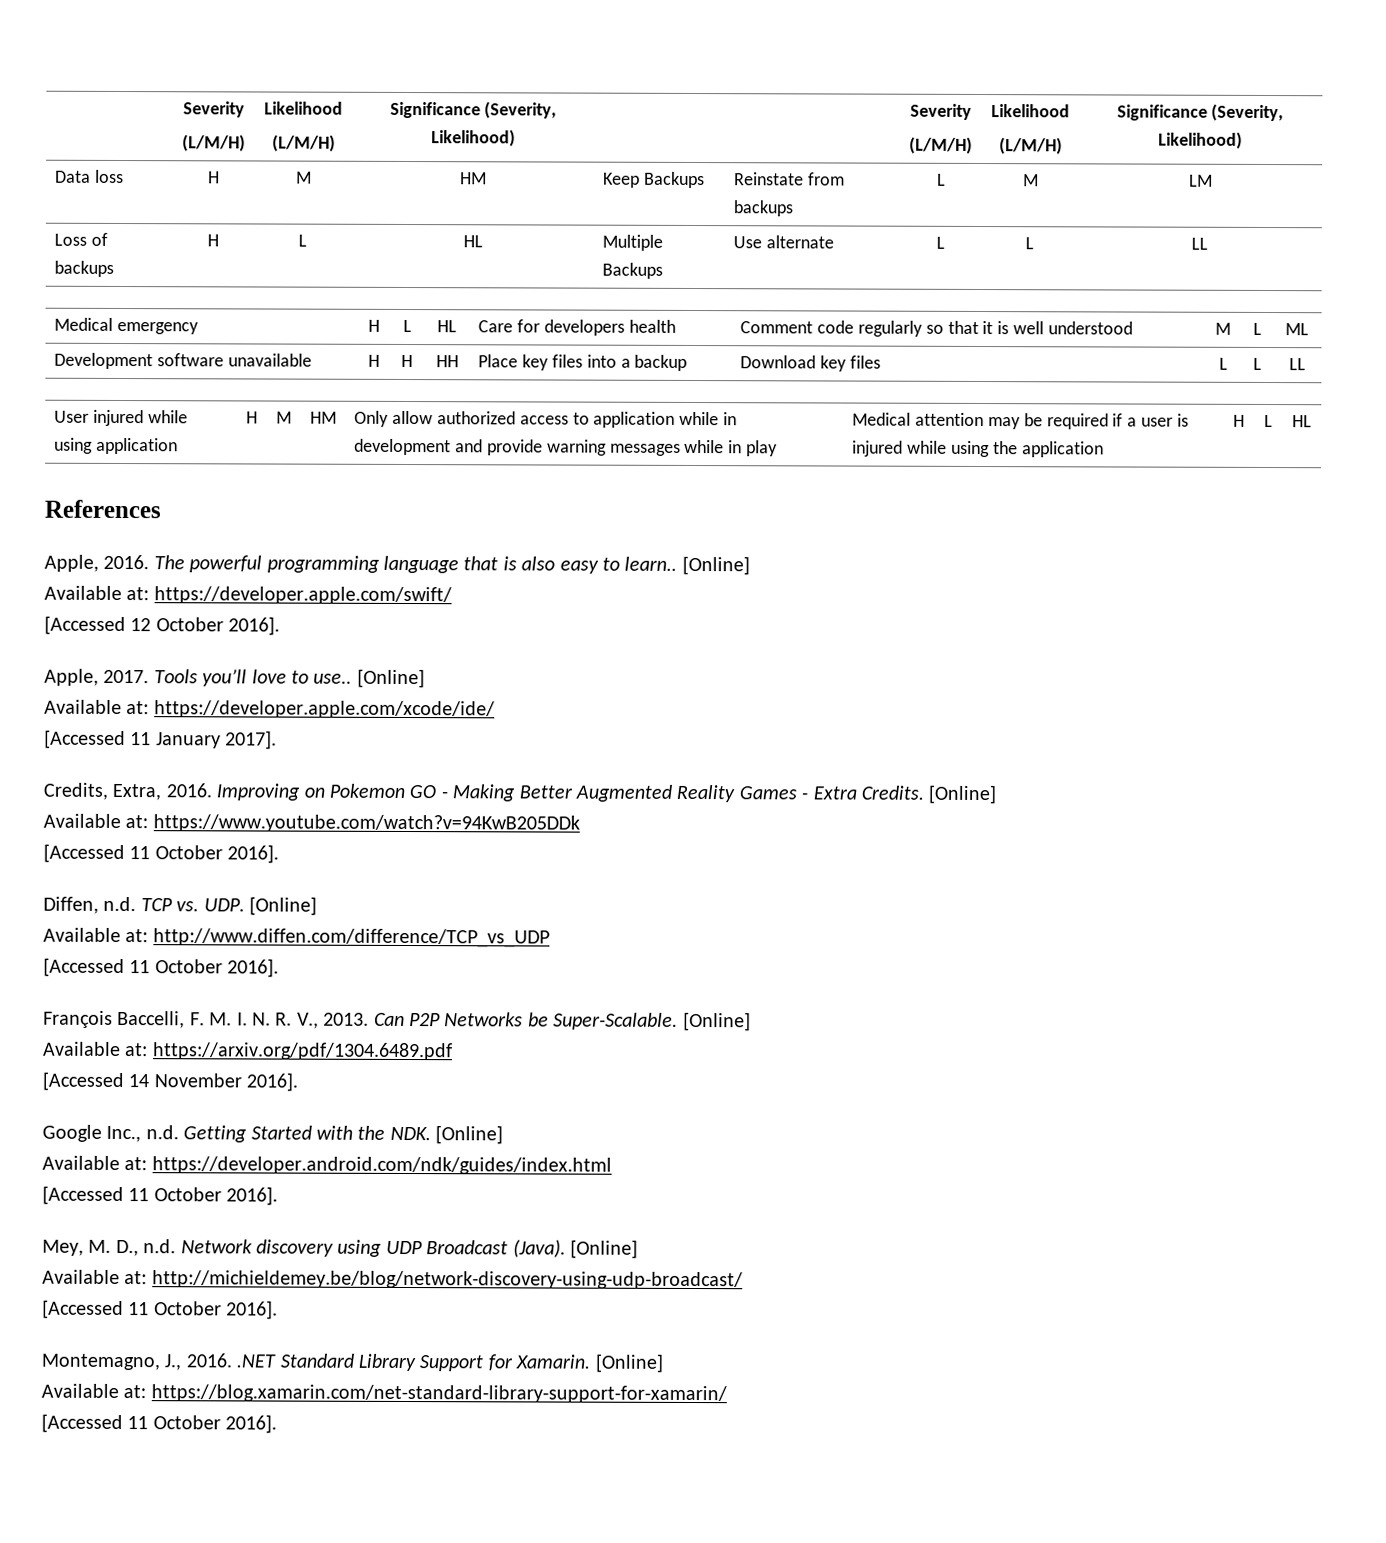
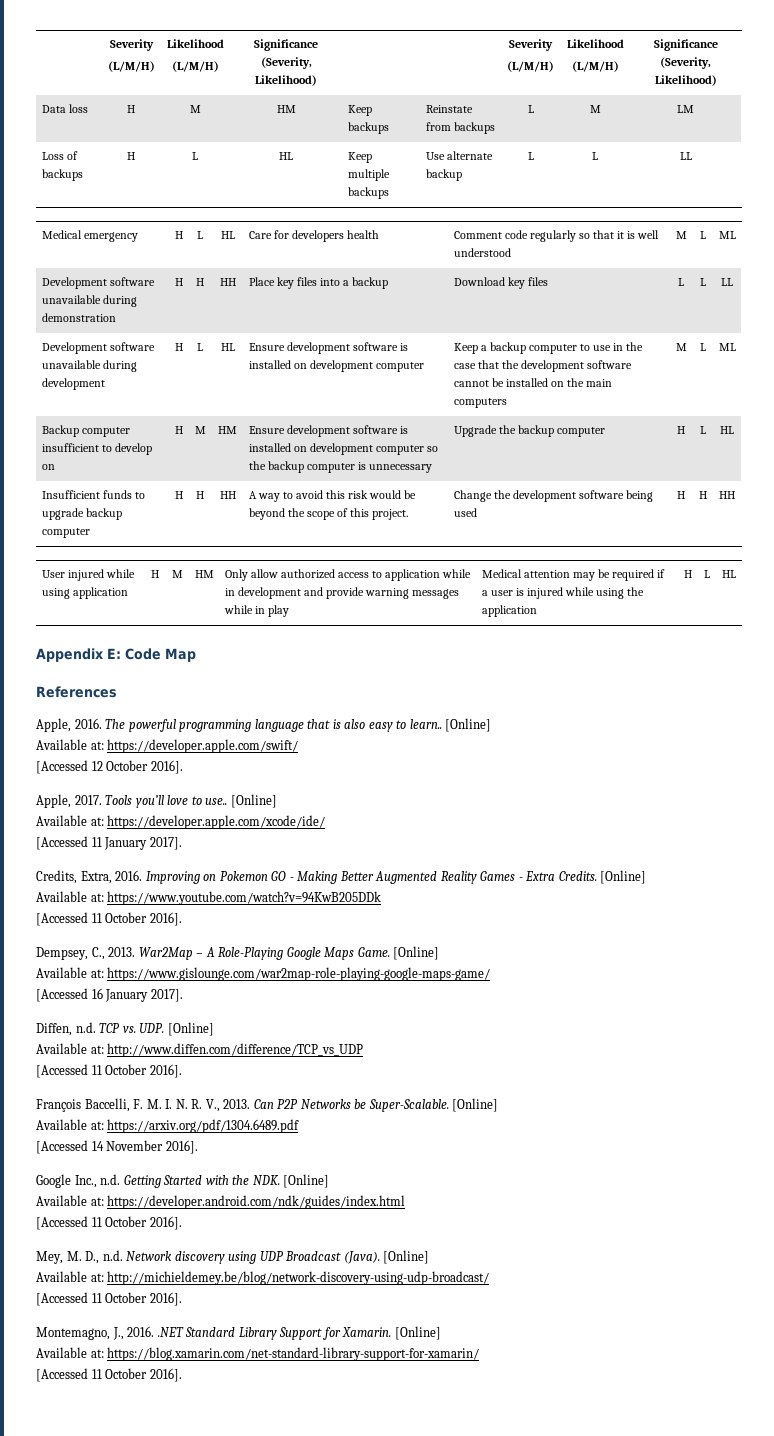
- Data loss | H | M | HM | Keep Backups | Reinstate from backups | L | M | LM
+ Data loss | H | M | HM | Keep backups | Reinstate from backups | L | M | LM
- Loss of backups | H | L | HL | Multiple Backups | Use alternate | L | L | LL
+ Loss of backups | H | L | HL | Keep multiple backups | Use alternate backup | L | L | LL
- Development software unavailable | H | H | HH | Place key files into a backup | Download key files | L | L | LL
+ Development software unavailable during demonstration | H | H | HH | Place key files into a backup | Download key files | L | L | LL
+ Development software unavailable during development | H | L | HL | Ensure development software is installed on development computer | Keep a backup computer to use in the case that the development software cannot be installed on the main computers | M | L | ML
+ Backup computer insufficient to develop on | H | M | HM | Ensure development software is installed on development computer so the backup computer is unnecessary | Upgrade the backup computer | H | L | HL
+ Insufficient funds to upgrade backup computer | H | H | HH | A way to avoid this risk would be beyond the scope of this project. | Change the development software being used | H | H | HH
+ Appendix E: Code Map
+ Dempsey, C., 2013. War2Map – A Role-Playing Google Maps Game. [Online]
+ Available at: https://www.gislounge.com/war2map-role-playing-google-maps-game/
+ [Accessed 16 January 2017].

